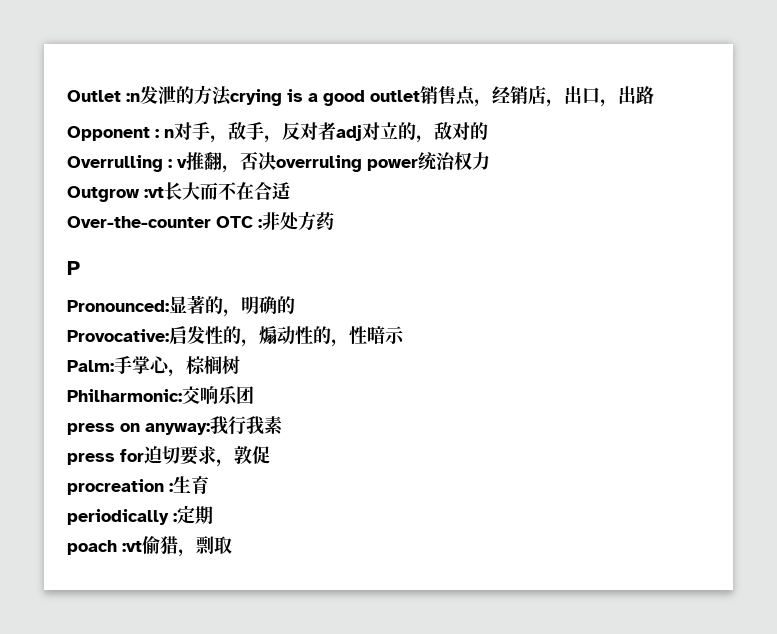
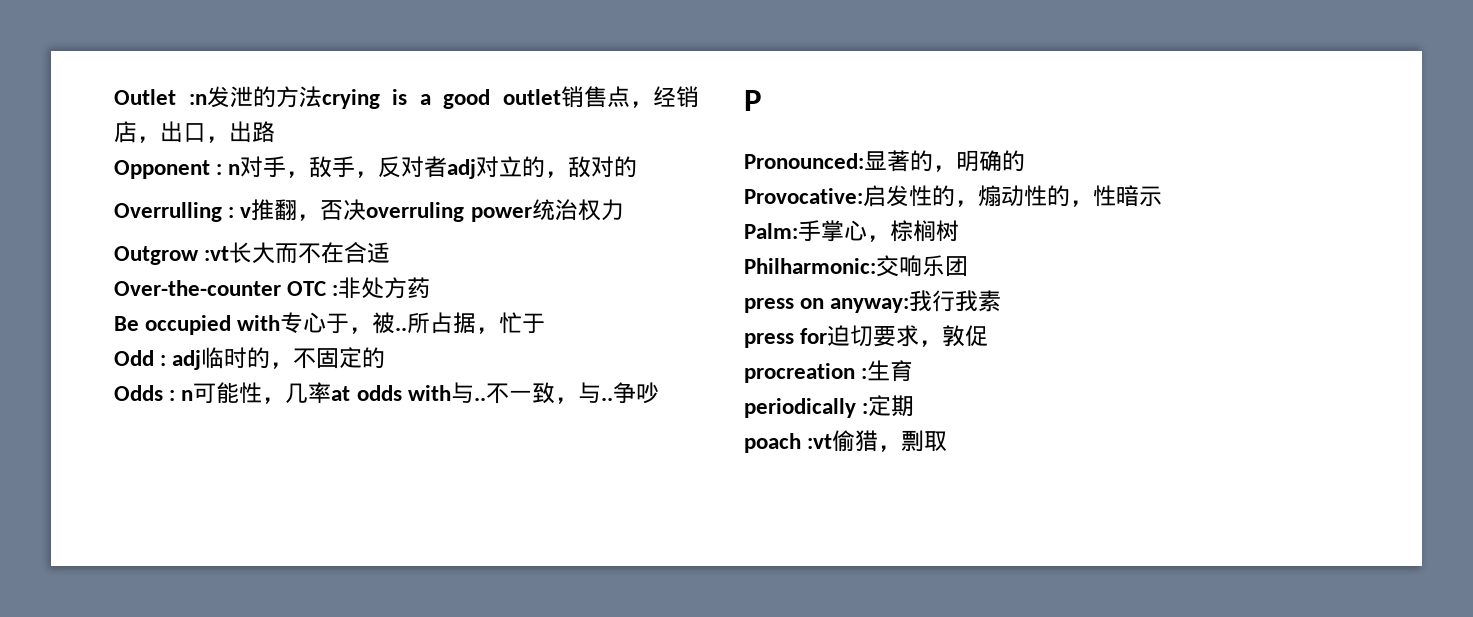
+ Be occupied with专心于，被..所占据，忙于
+ Odd : adj临时的，不固定的
+ Odds : n可能性，几率at odds with与..不一致，与..争吵

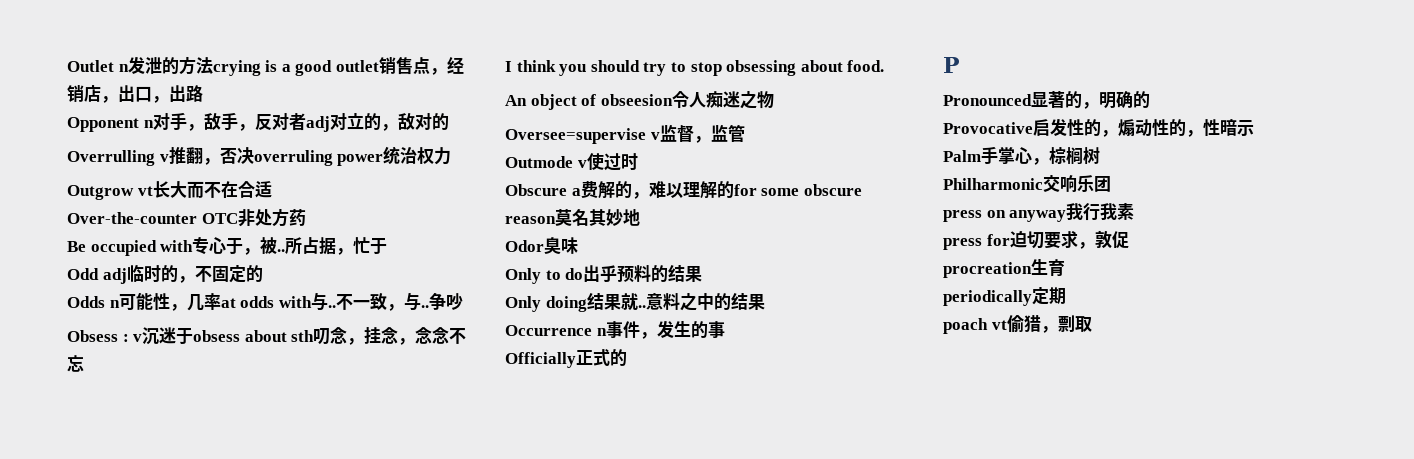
- Outlet :n发泄的方法crying is a good outlet销售点，经销店，出口，出路
+ Outlet n发泄的方法crying is a good outlet销售点，经销店，出口，出路
- Opponent : n对手，敌手，反对者adj对立的，敌对的
+ Opponent n对手，敌手，反对者adj对立的，敌对的
- Overrulling : v推翻，否决overruling power统治权力
+ Overrulling v推翻，否决overruling power统治权力
- Outgrow :vt长大而不在合适
+ Outgrow vt长大而不在合适
- Over-the-counter OTC :非处方药
+ Over-the-counter OTC非处方药
- Odd : adj临时的，不固定的
+ Odd adj临时的，不固定的
- Odds : n可能性，几率at odds with与..
+ Odds n可能性，几率at odds with与..
+ Obsess : v沉迷于obsess about sth叨念，挂念，念念不忘
+ I think you should try to stop obsessing about food.
+ An object of obseesion令人痴迷之物
+ Oversee=supervise v监督，监管
+ Outmode v使过时
+ Obscure a费解的，难以理解的for some obscure reason莫名其妙地
+ Odor臭味
+ Only to do出乎预料的结果
+ Only doing结果就..意料之中的结果
+ Occurrence n事件，发生的事
+ Officially正式的
- Pronounced:显著的，明确的
+ Pronounced显著的，明确的
- Provocative:启发性的，煽动性的，性暗示
+ Provocative启发性的，煽动性的，性暗示
- Palm:手掌心，棕榈树
+ Palm手掌心，棕榈树
- Philharmonic:交响乐团
+ Philharmonic交响乐团
- press on anyway:我行我素
+ press on anyway我行我素
- procreation :生育
+ procreation生育
- periodically :定期
+ periodically定期
- poach :vt偷猎，剽取
+ poach vt偷猎，剽取

